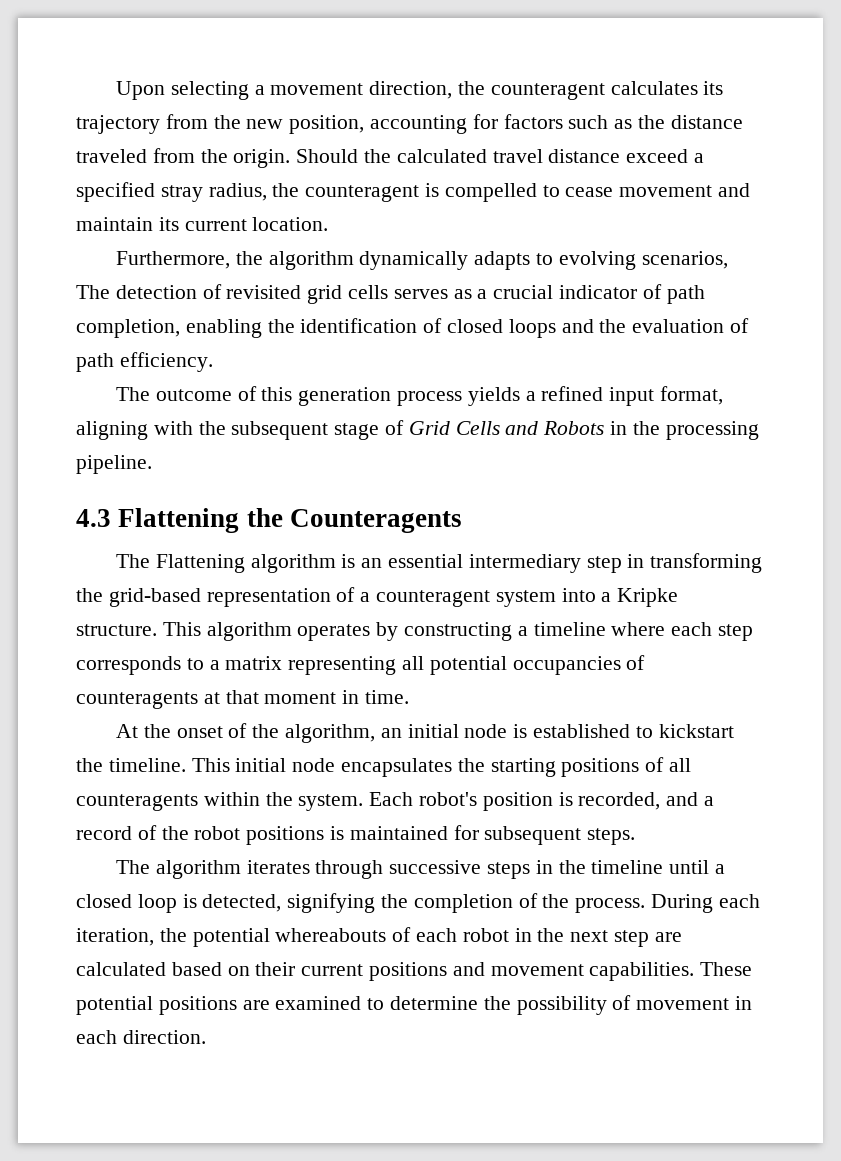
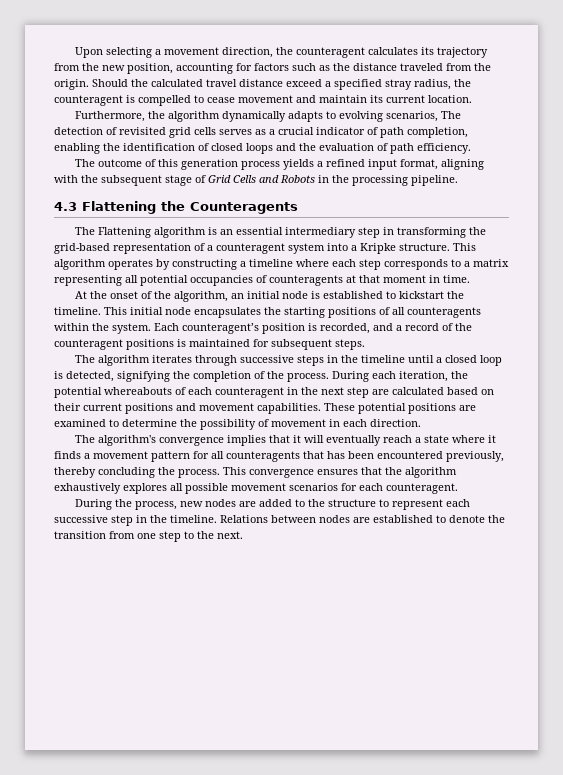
- Each robot's position is recorded, and a record of the robot positions is maintained for subsequent steps.
+ Each counteragent’s position is recorded, and a record of the counteragent positions is maintained for subsequent steps.
- During each iteration, the potential whereabouts of each robot in the next step are calculated based on their current positions and movement capabilities.
+ During each iteration, the potential whereabouts of each counteragent in the next step are calculated based on their current positions and movement capabilities.
+ The algorithm's convergence implies that it will eventually reach a state where it finds a movement pattern for all counteragents that has been encountered previously, thereby concluding the process. This convergence ensures that the algorithm exhaustively explores all possible movement scenarios for each counteragent.
+ During the process, new nodes are added to the structure to represent each successive step in the timeline. Relations between nodes are established to denote the transition from one step to the next.

